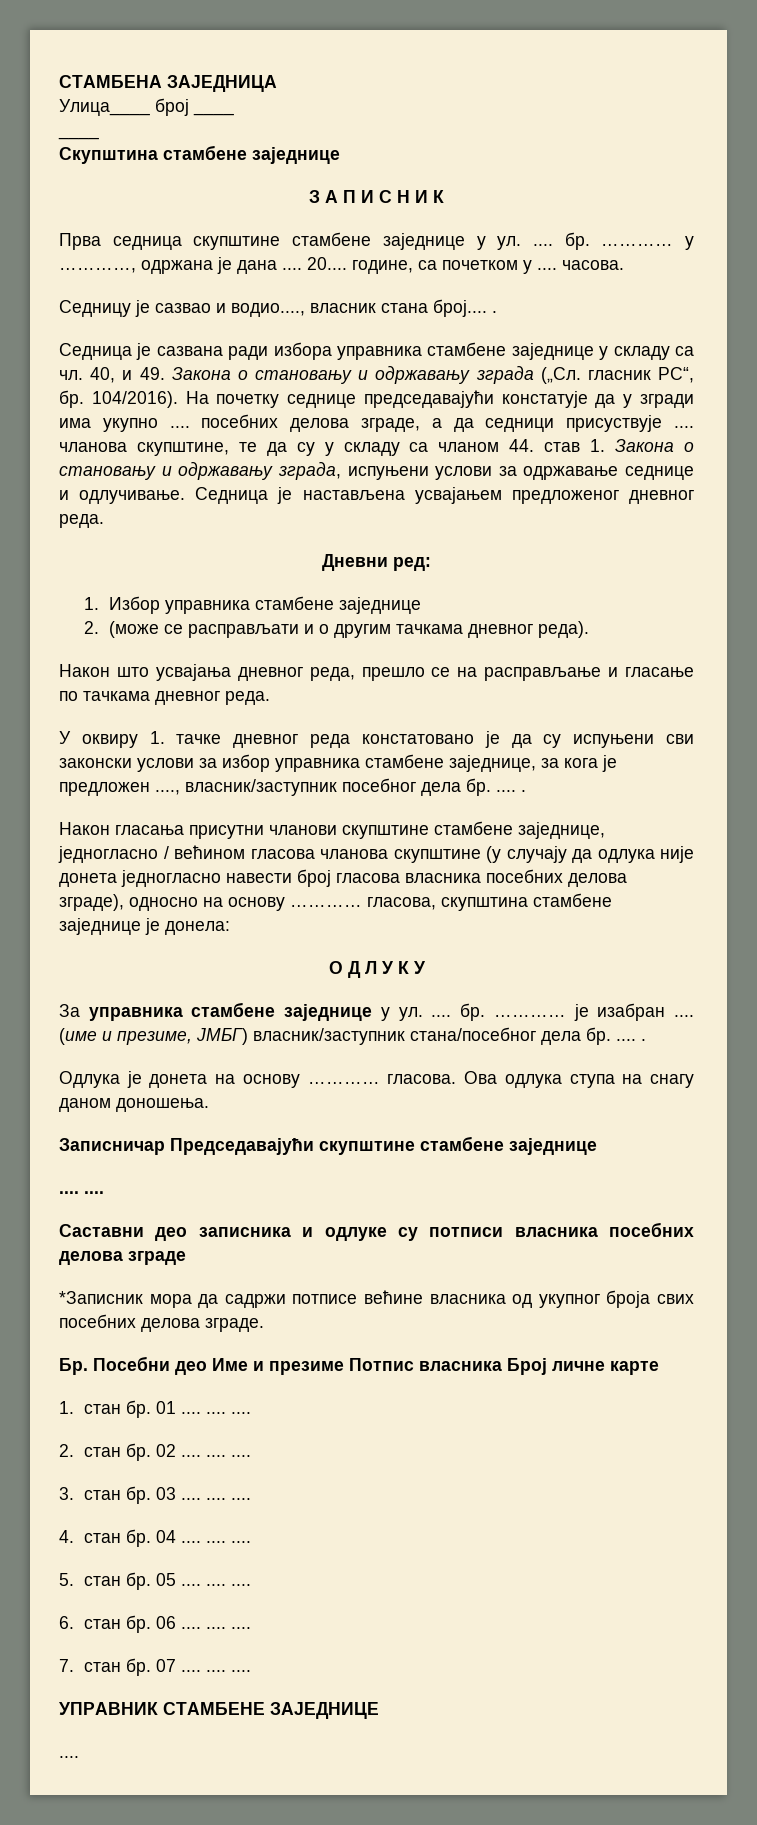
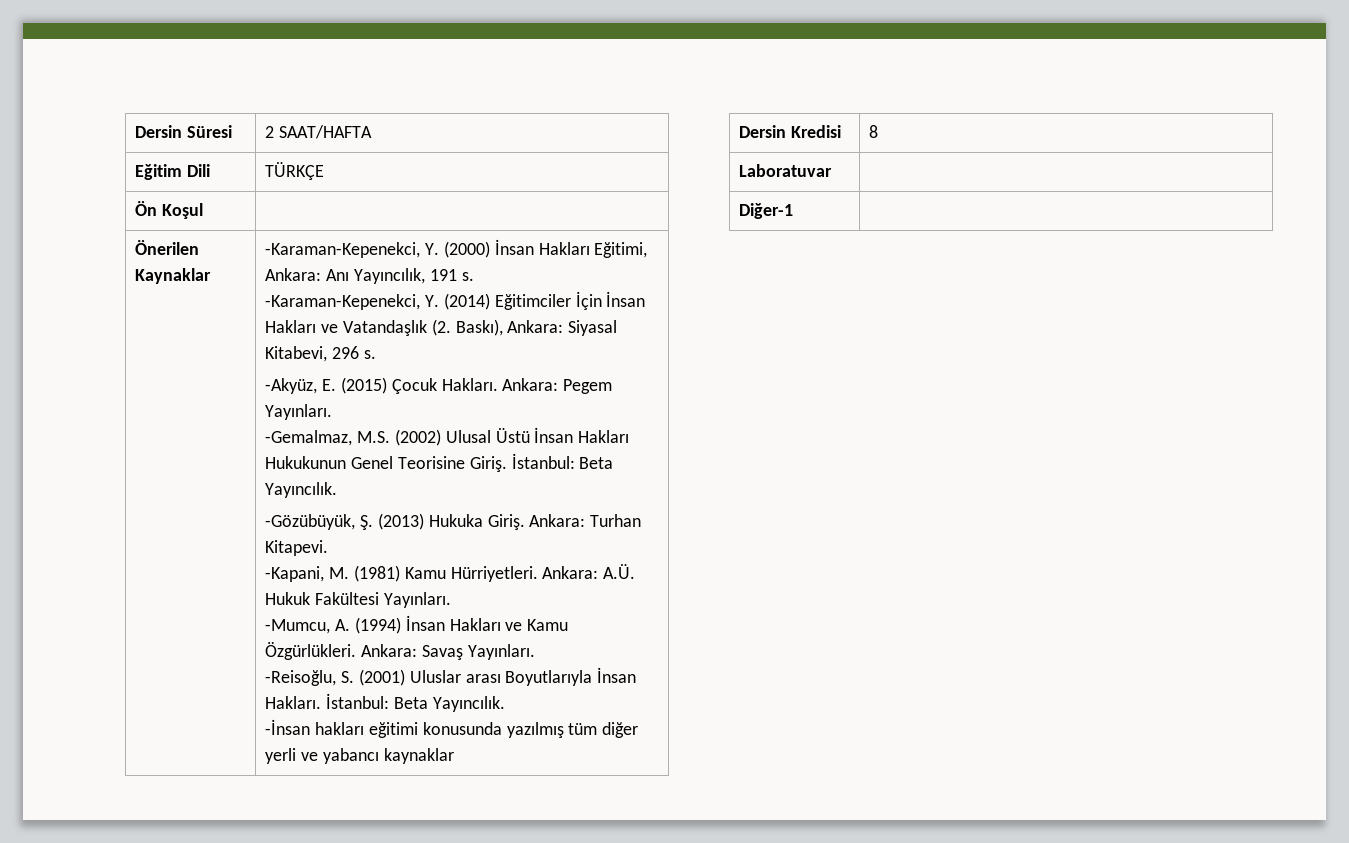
- СТАМБЕНА ЗАЈЕДНИЦА
- Улица____ број ____
- ____
- Скупштина стамбене заједнице
- З А П И С Н И К
- Прва седница скупштине стамбене заједнице у ул. .... бр. ………… у …………, одржана је дана .... 20.... године, са почетком у .... часова.
- Седницу је сазвао и водио...., власник стана број.... .
- Седница је сазвана ради избора управника стамбене заједнице у складу са чл. 40, и 49. Закона о становању и одржавању зграда („Сл. гласник РС“, бр. 104/2016). На почетку седнице председавајући констатује да у згради има укупно .... посебних делова зграде, а да седници присуствује .... чланова скупштине, те да су у складу са чланом 44. став 1. Закона о становању и одржавању зграда, испуњени услови за одржавање седнице и одлучивање. Седница је настављена усвајањем предложеног дневног реда.
- Дневни ред:
- 1. Избор управника стамбене заједнице
- 2. (може се расправљати и о другим тачкама дневног реда).
- Након што усвајања дневног реда, прешло се на расправљање и гласање по тачкама дневног реда.
- У оквиру 1. тачке дневног реда констатовано је да су испуњени сви законски услови за избор управника стамбене заједнице, за кога је предложен ...., власник/заступник посебног дела бр. .... .
- Након гласања присутни чланови скупштине стамбене заједнице, једногласно / већином гласова чланова скупштине (у случају да одлука није донета једногласно навести број гласова власника посебних делова зграде), односно на основу ………… гласова, скупштина стамбене заједнице је донела:
- О Д Л У К У
- За управника стамбене заједнице у ул. .... бр. ………… је изабран .... (име и презиме, ЈМБГ) власник/заступник стана/посебног дела бр. .... .
- Одлука је донета на основу ………… гласова. Ова одлука ступа на снагу даном доношења.
- Записничар Председавајући скупштине стамбене заједнице
- .... ....
- Саставни део записника и одлуке су потписи власника посебних делова зграде
- *Записник мора да садржи потписе већине власника од укупног броја свих посебних делова зграде.
- Бр. Посебни део Име и презиме Потпис власника Број личне карте
- 1. стан бр. 01 .... .... ....
- 2. стан бр. 02 .... .... ....
- 3. стан бр. 03 .... .... ....
- 4. стан бр. 04 .... .... ....
- 5. стан бр. 05 .... .... ....
- 6. стан бр. 06 .... .... ....
- 7. стан бр. 07 .... .... ....
- УПРАВНИК СТАМБЕНЕ ЗАЈЕДНИЦЕ
- ....
+ Dersin Süresi | 2 SAAT/HAFTA
+ Eğitim Dili | TÜRKÇE
+ Ön Koşul |
+ Önerilen Kaynaklar | -Karaman-Kepenekci, Y. (2000) İnsan Hakları Eğitimi, Ankara: Anı Yayıncılık, 191 s.
+ -Karaman-Kepenekci, Y. (2014) Eğitimciler İçin İnsan Hakları ve Vatandaşlık (2. Baskı), Ankara: Siyasal Kitabevi, 296 s.
+ -Akyüz, E. (2015) Çocuk Hakları. Ankara: Pegem Yayınları.
+ -Gemalmaz, M.S. (2002) Ulusal Üstü İnsan Hakları Hukukunun Genel Teorisine Giriş. İstanbul: Beta Yayıncılık.
+ -Gözübüyük, Ş. (2013) Hukuka Giriş. Ankara: Turhan Kitapevi.
+ -Kapani, M. (1981) Kamu Hürriyetleri. Ankara: A.Ü. Hukuk Fakültesi Yayınları.
+ -Mumcu, A. (1994) İnsan Hakları ve Kamu Özgürlükleri. Ankara: Savaş Yayınları.
+ -Reisoğlu, S. (2001) Uluslar arası Boyutlarıyla İnsan Hakları. İstanbul: Beta Yayıncılık.
+ -İnsan hakları eğitimi konusunda yazılmış tüm diğer yerli ve yabancı kaynaklar
+ Dersin Kredisi | 8
+ Laboratuvar |
+ Diğer-1 |

